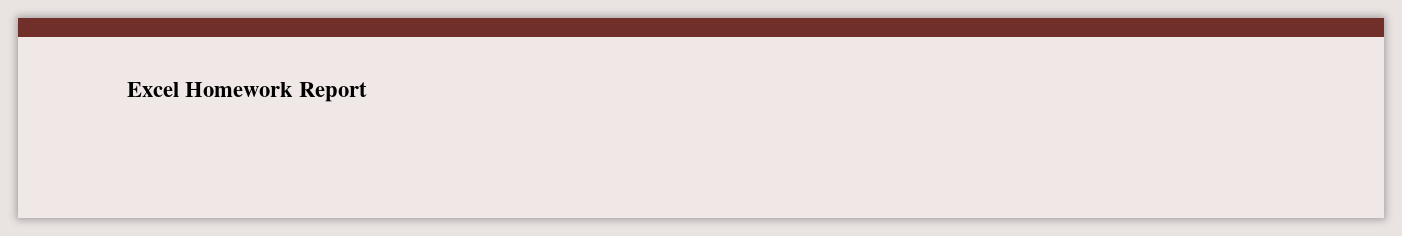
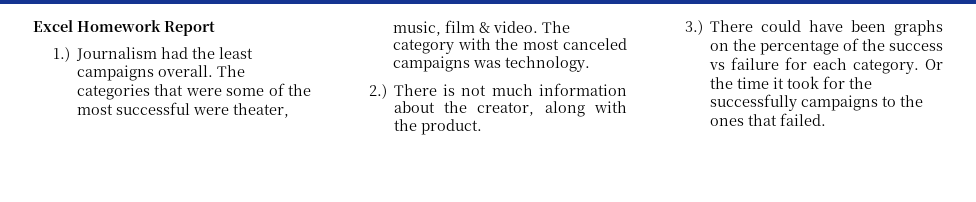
+ 1.) Journalism had the least campaigns overall. The categories that were some of the most successful were theater, music, film & video. The category with the most canceled campaigns was technology.
+ 2.) There is not much information about the creator, along with the product.
+ 3.) There could have been graphs on the percentage of the success vs failure for each category. Or the time it took for the successfully campaigns to the ones that failed.

